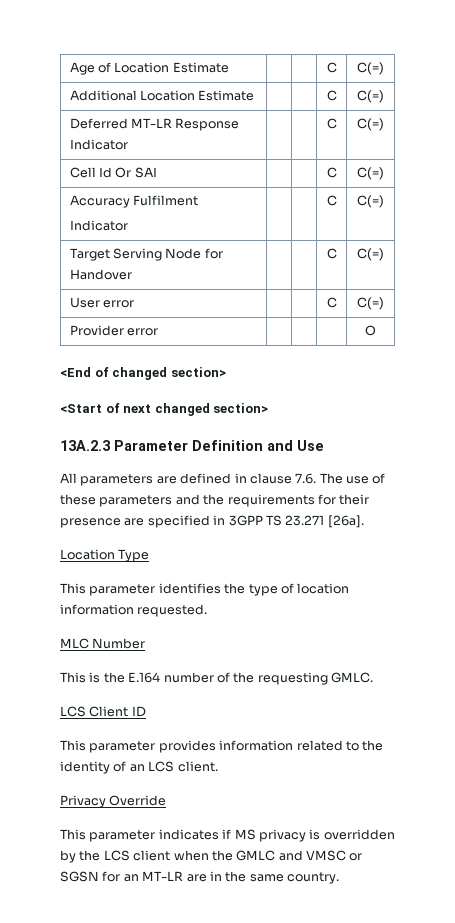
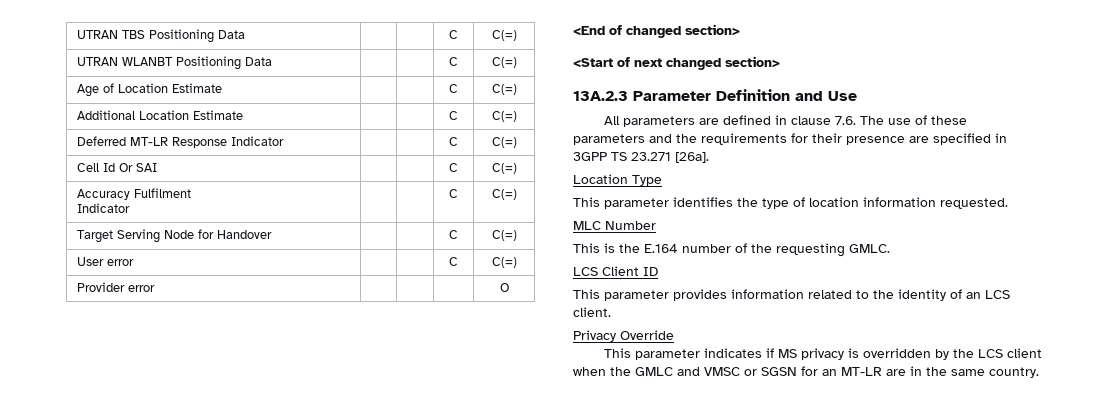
+ UTRAN TBS Positioning Data | | | C | C(=)
+ UTRAN WLANBT Positioning Data | | | C | C(=)

